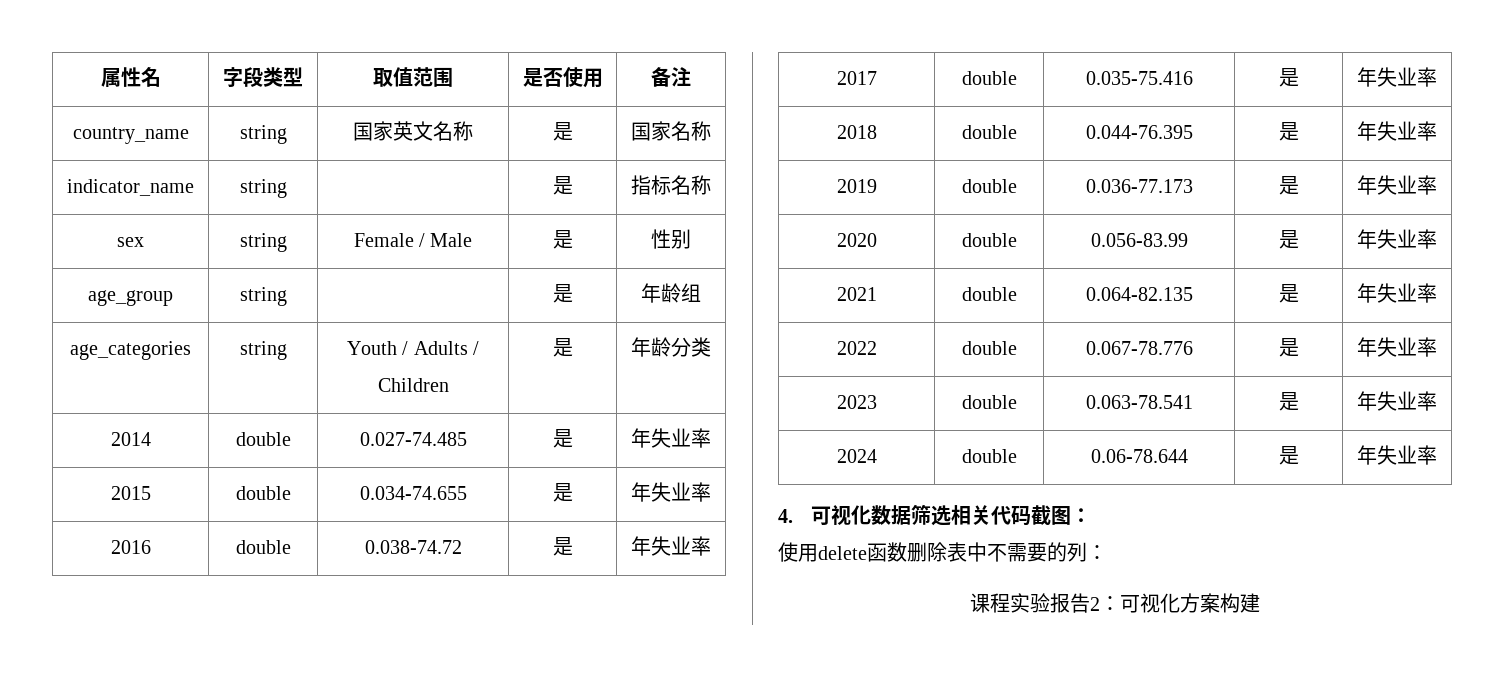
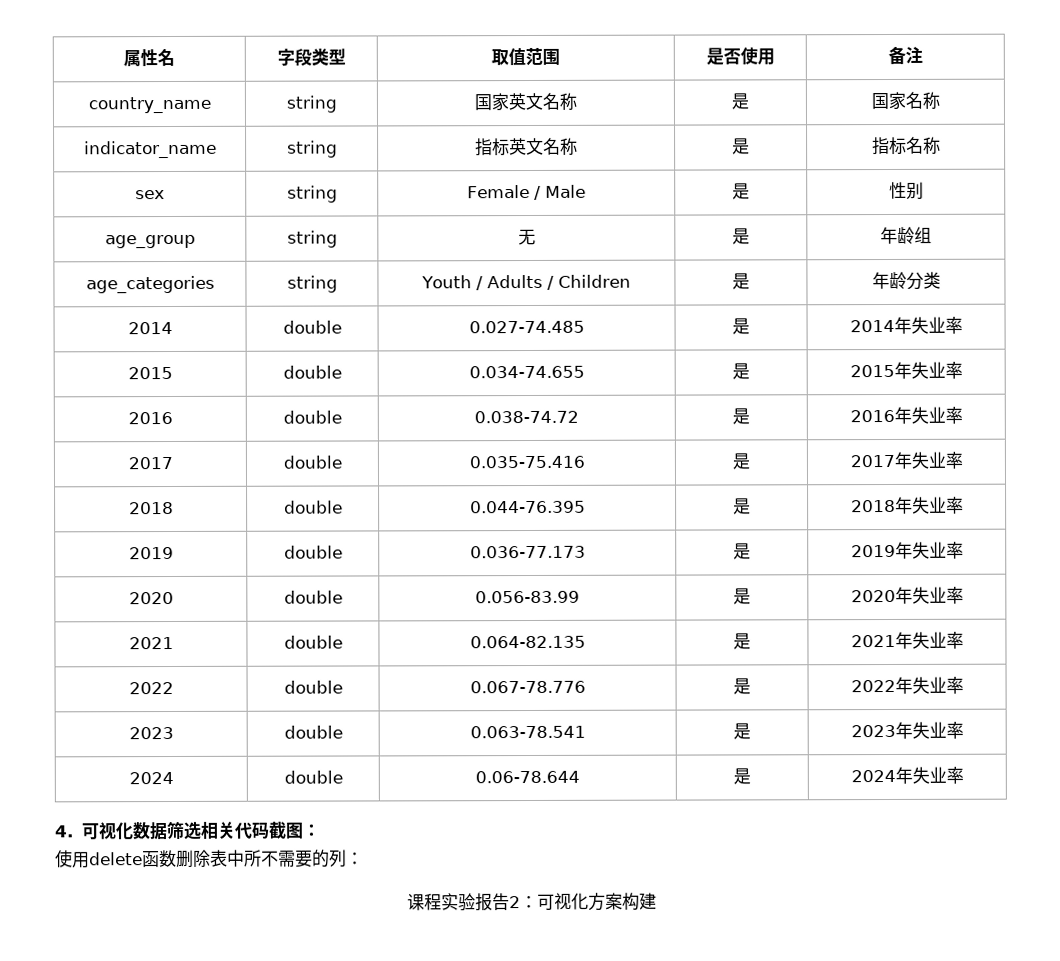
- indicator_name | string | | 是 | 指标名称
+ indicator_name | string | 指标英文名称 | 是 | 指标名称
- age_group | string | | 是 | 年龄组
+ age_group | string | 无 | 是 | 年龄组
- 2014 | double | 0.027-74.485 | 是 | 年失业率
+ 2014 | double | 0.027-74.485 | 是 | 2014年失业率
- 2015 | double | 0.034-74.655 | 是 | 年失业率
+ 2015 | double | 0.034-74.655 | 是 | 2015年失业率
- 2016 | double | 0.038-74.72 | 是 | 年失业率
+ 2016 | double | 0.038-74.72 | 是 | 2016年失业率
- 2017 | double | 0.035-75.416 | 是 | 年失业率
+ 2017 | double | 0.035-75.416 | 是 | 2017年失业率
- 2018 | double | 0.044-76.395 | 是 | 年失业率
+ 2018 | double | 0.044-76.395 | 是 | 2018年失业率
- 2019 | double | 0.036-77.173 | 是 | 年失业率
+ 2019 | double | 0.036-77.173 | 是 | 2019年失业率
- 2020 | double | 0.056-83.99 | 是 | 年失业率
+ 2020 | double | 0.056-83.99 | 是 | 2020年失业率
- 2021 | double | 0.064-82.135 | 是 | 年失业率
+ 2021 | double | 0.064-82.135 | 是 | 2021年失业率
- 2022 | double | 0.067-78.776 | 是 | 年失业率
+ 2022 | double | 0.067-78.776 | 是 | 2022年失业率
- 2023 | double | 0.063-78.541 | 是 | 年失业率
+ 2023 | double | 0.063-78.541 | 是 | 2023年失业率
- 2024 | double | 0.06-78.644 | 是 | 年失业率
+ 2024 | double | 0.06-78.644 | 是 | 2024年失业率
- 使用delete函数删除表中不需要的列：
+ 使用delete函数删除表中所不需要的列：

